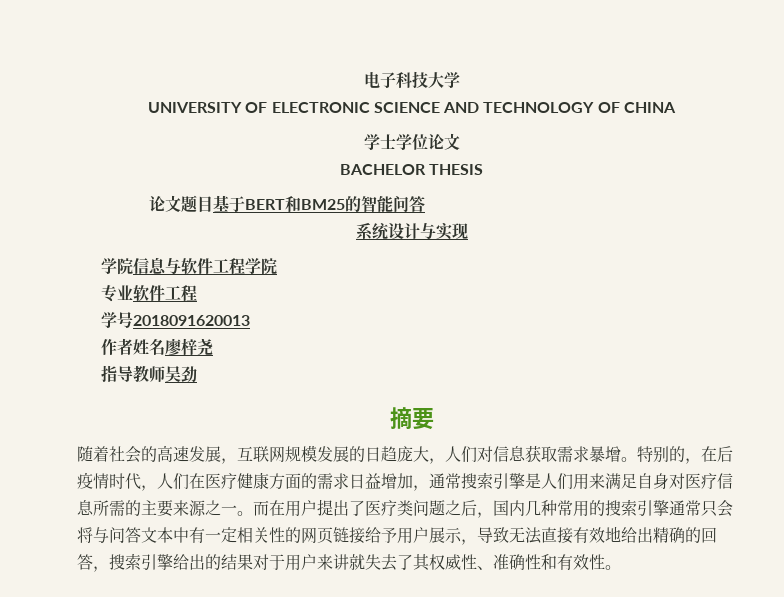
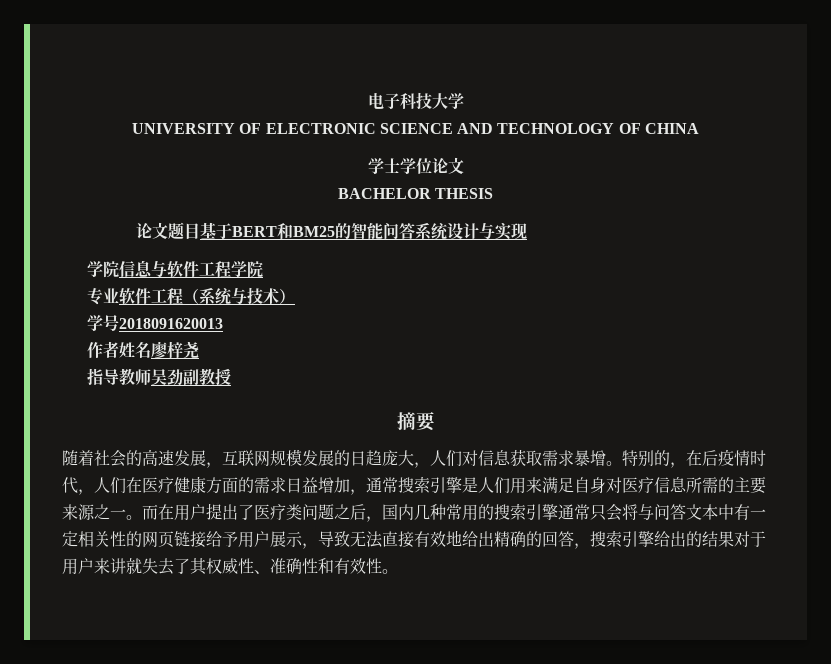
- 论文题目基于BERT和BM25的智能问答
- 系统设计与实现
+ 论文题目基于BERT和BM25的智能问答系统设计与实现
- 专业软件工程
+ 专业软件工程（系统与技术）
- 指导教师吴劲
+ 指导教师吴劲副教授

